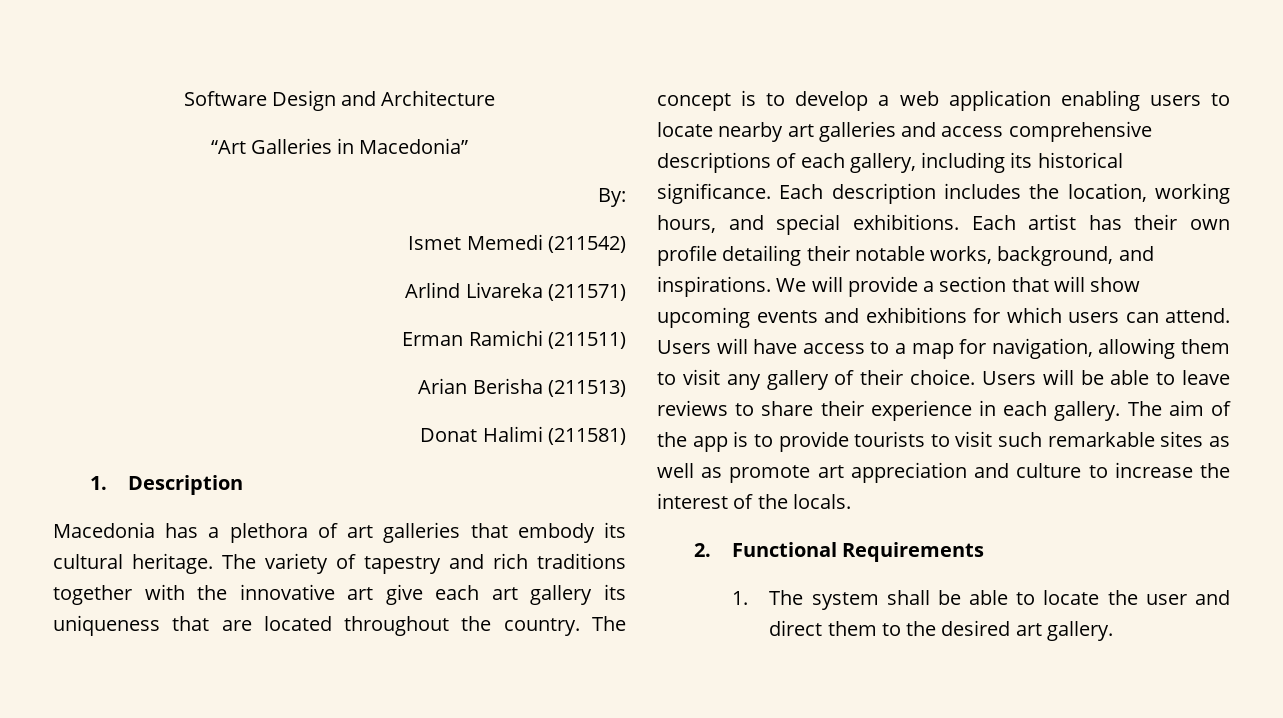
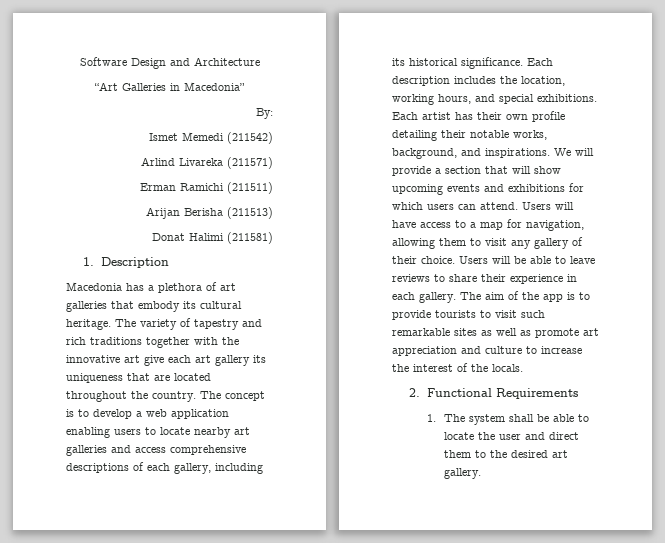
- Arian Berisha (211513)
+ Arijan Berisha (211513)

